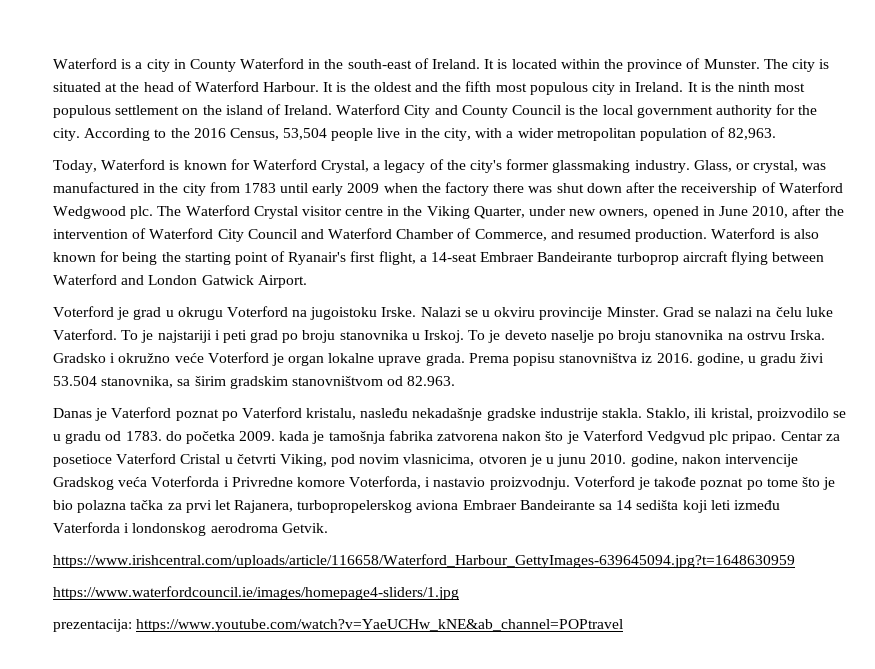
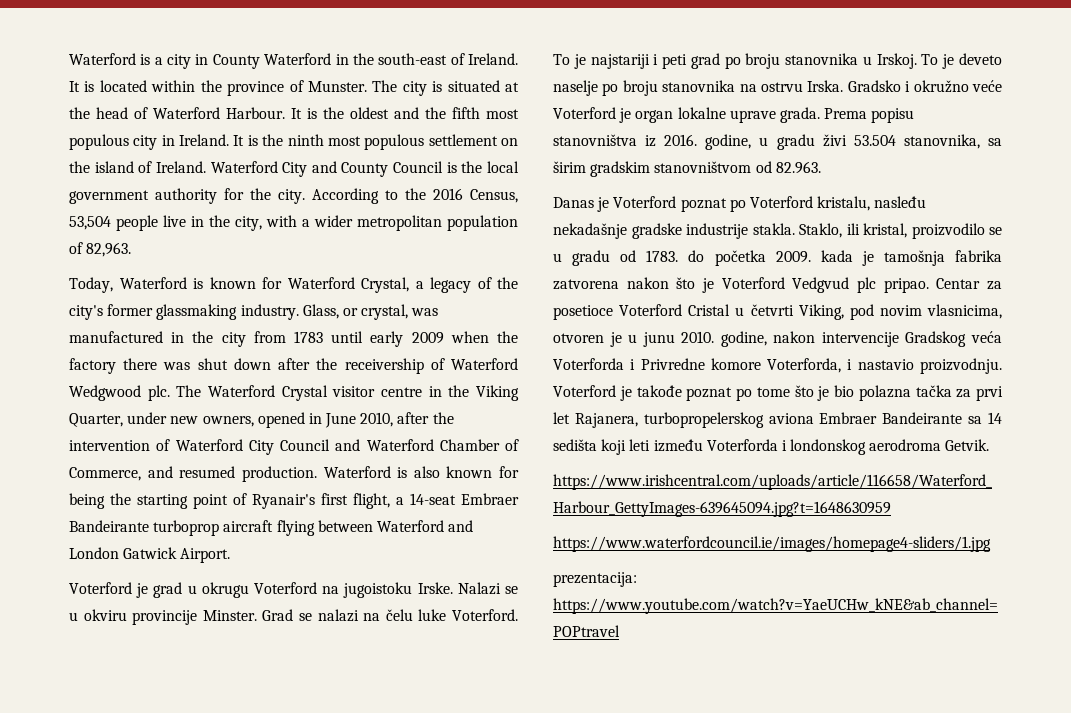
- Grad se nalazi na čelu luke Vaterford.
+ Grad se nalazi na čelu luke Voterford.
- Danas je Vaterford poznat po Vaterford kristalu, nasleđu nekadašnje gradske industrije stakla.
+ Danas je Voterford poznat po Voterford kristalu, nasleđu nekadašnje gradske industrije stakla.
- Staklo, ili kristal, proizvodilo se u gradu od 1783. do početka 2009. kada je tamošnja fabrika zatvorena nakon što je Vaterford Vedgvud plc pripao.
+ Staklo, ili kristal, proizvodilo se u gradu od 1783. do početka 2009. kada je tamošnja fabrika zatvorena nakon što je Voterford Vedgvud plc pripao.
- Centar za posetioce Vaterford Cristal u četvrti Viking, pod novim vlasnicima, otvoren je u junu 2010. godine, nakon intervencije Gradskog veća Voterforda i Privredne komore Voterforda, i nastavio proizvodnju.
+ Centar za posetioce Voterford Cristal u četvrti Viking, pod novim vlasnicima, otvoren je u junu 2010. godine, nakon intervencije Gradskog veća Voterforda i Privredne komore Voterforda, i nastavio proizvodnju.
- Voterford je takođe poznat po tome što je bio polazna tačka za prvi let Rajanera, turbopropelerskog aviona Embraer Bandeirante sa 14 sedišta koji leti između Vaterforda i londonskog aerodroma Getvik.
+ Voterford je takođe poznat po tome što je bio polazna tačka za prvi let Rajanera, turbopropelerskog aviona Embraer Bandeirante sa 14 sedišta koji leti između Voterforda i londonskog aerodroma Getvik.

